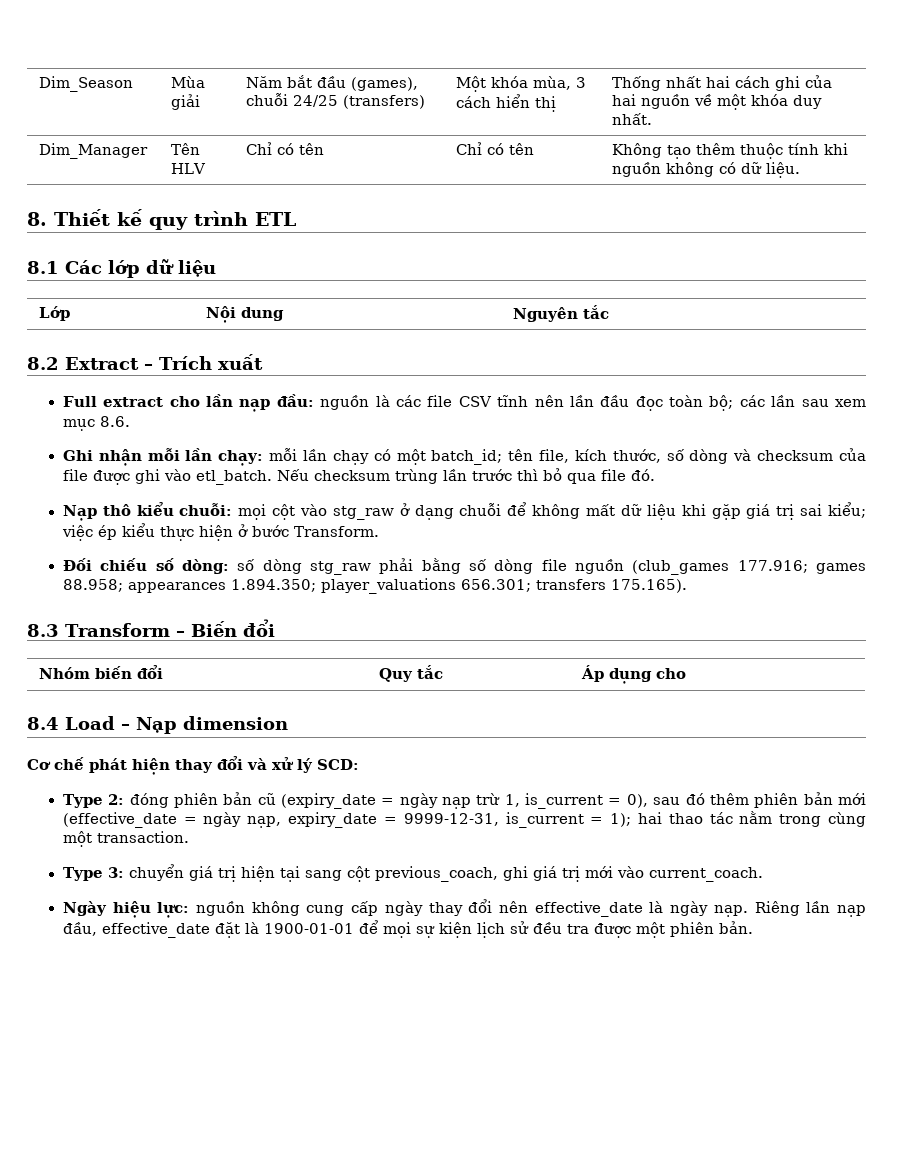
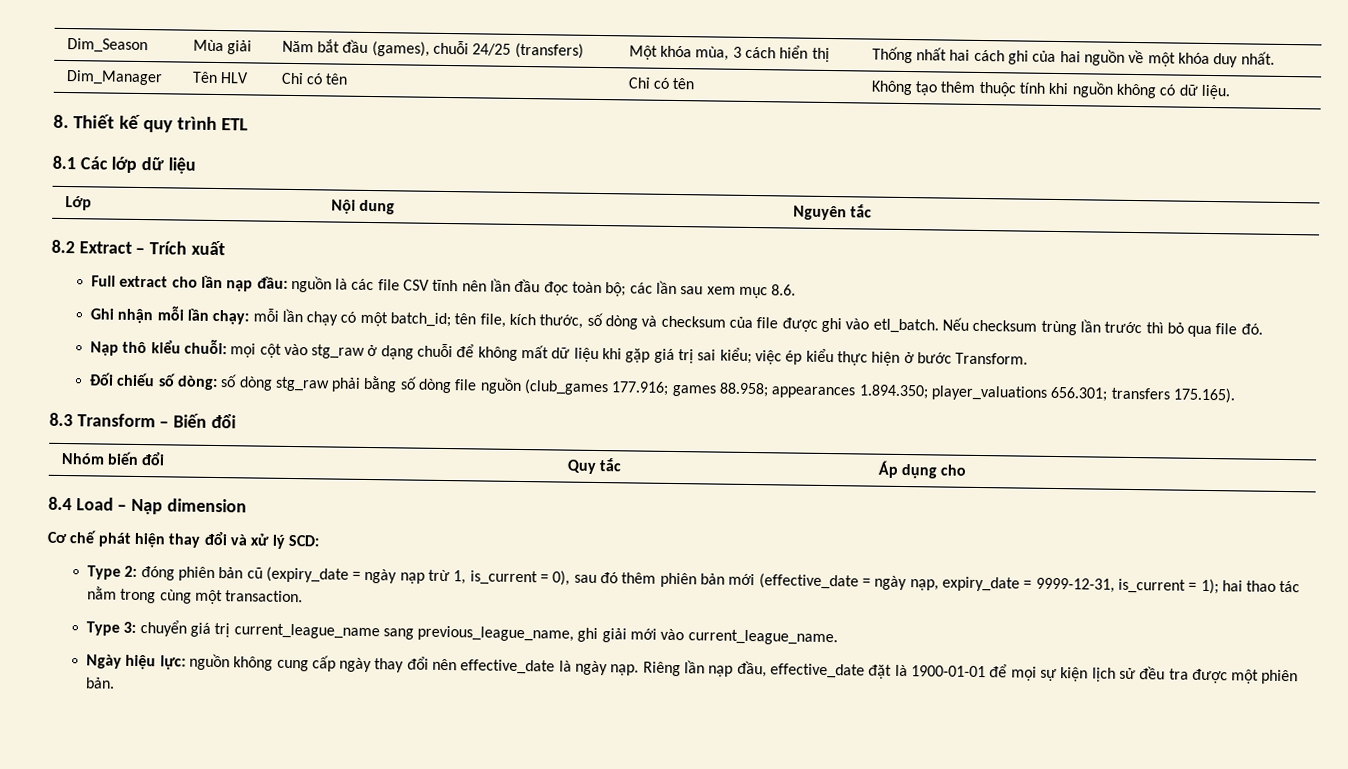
- Type 3: chuyển giá trị hiện tại sang cột previous_coach, ghi giá trị mới vào current_coach.
+ Type 3: chuyển giá trị current_league_name sang previous_league_name, ghi giải mới vào current_league_name.

